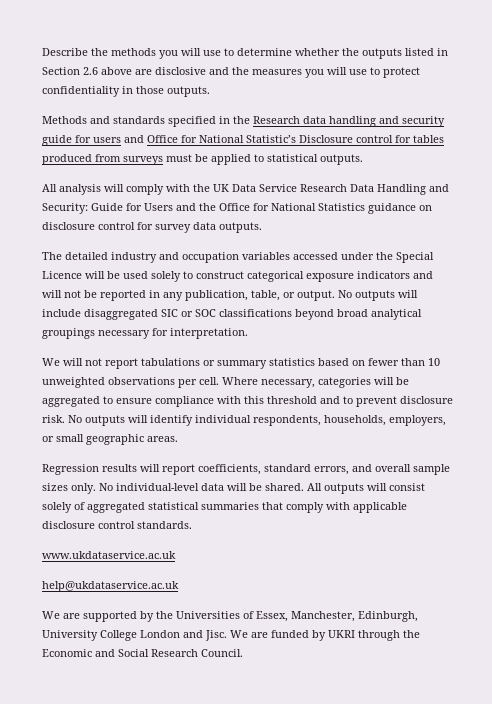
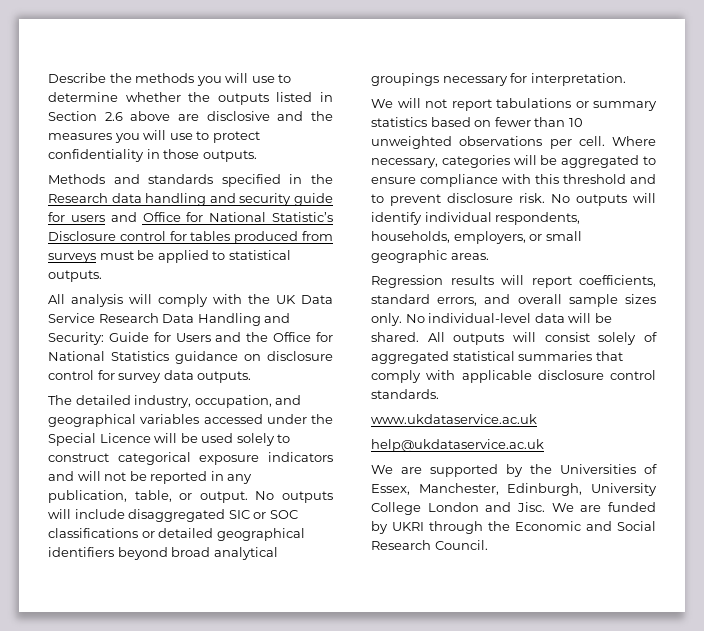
- The detailed industry and occupation variables accessed under the Special Licence will be used solely to construct categorical exposure indicators and will not be reported in any publication, table, or output.
+ The detailed industry, occupation, and geographical variables accessed under the Special Licence will be used solely to construct categorical exposure indicators and will not be reported in any publication, table, or output.
- No outputs will include disaggregated SIC or SOC classifications beyond broad analytical groupings necessary for interpretation.
+ No outputs will include disaggregated SIC or SOC classifications or detailed geographical identifiers beyond broad analytical groupings necessary for interpretation.

